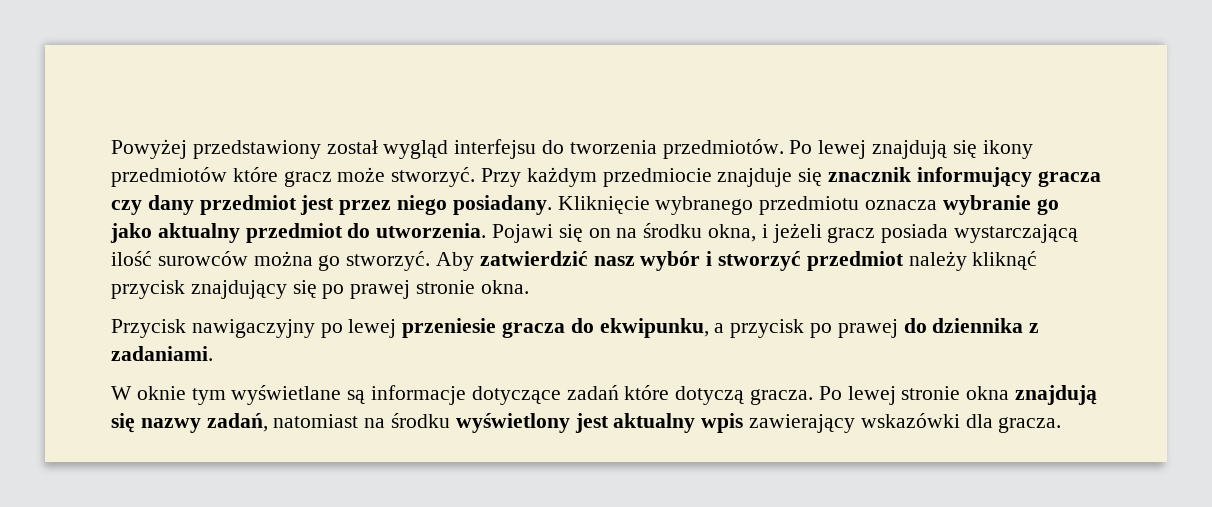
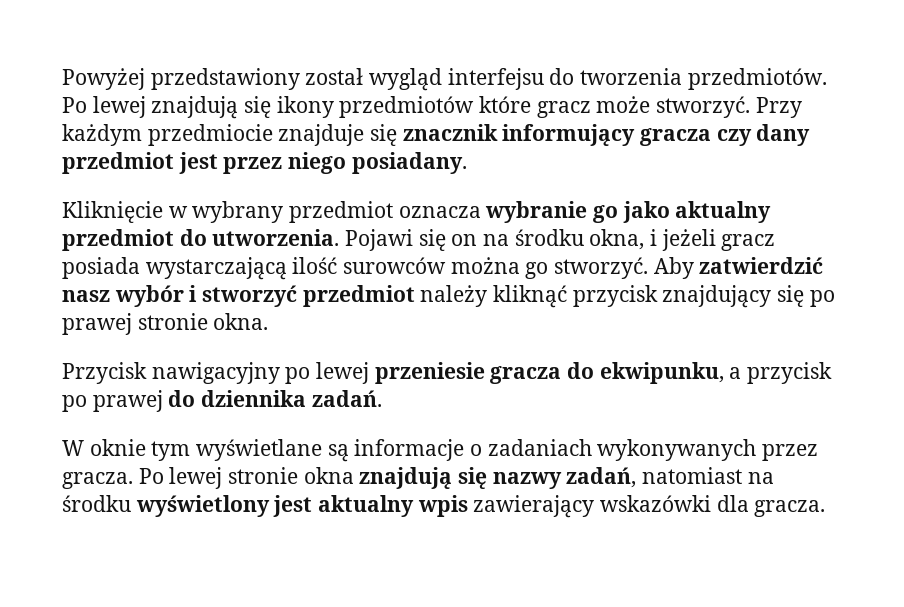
- Przy każdym przedmiocie znajduje się znacznik informujący gracza czy dany przedmiot jest przez niego posiadany. Kliknięcie wybranego przedmiotu oznacza wybranie go jako aktualny przedmiot do utworzenia.
+ Przy każdym przedmiocie znajduje się znacznik informujący gracza czy dany przedmiot jest przez niego posiadany.
+ Kliknięcie w wybrany przedmiot oznacza wybranie go jako aktualny przedmiot do utworzenia.
- Przycisk nawigaczyjny po lewej przeniesie gracza do ekwipunku, a przycisk po prawej do dziennika z zadaniami.
+ Przycisk nawigacyjny po lewej przeniesie gracza do ekwipunku, a przycisk po prawej do dziennika zadań.
- W oknie tym wyświetlane są informacje dotyczące zadań które dotyczą gracza.
+ W oknie tym wyświetlane są informacje o zadaniach wykonywanych przez gracza.

